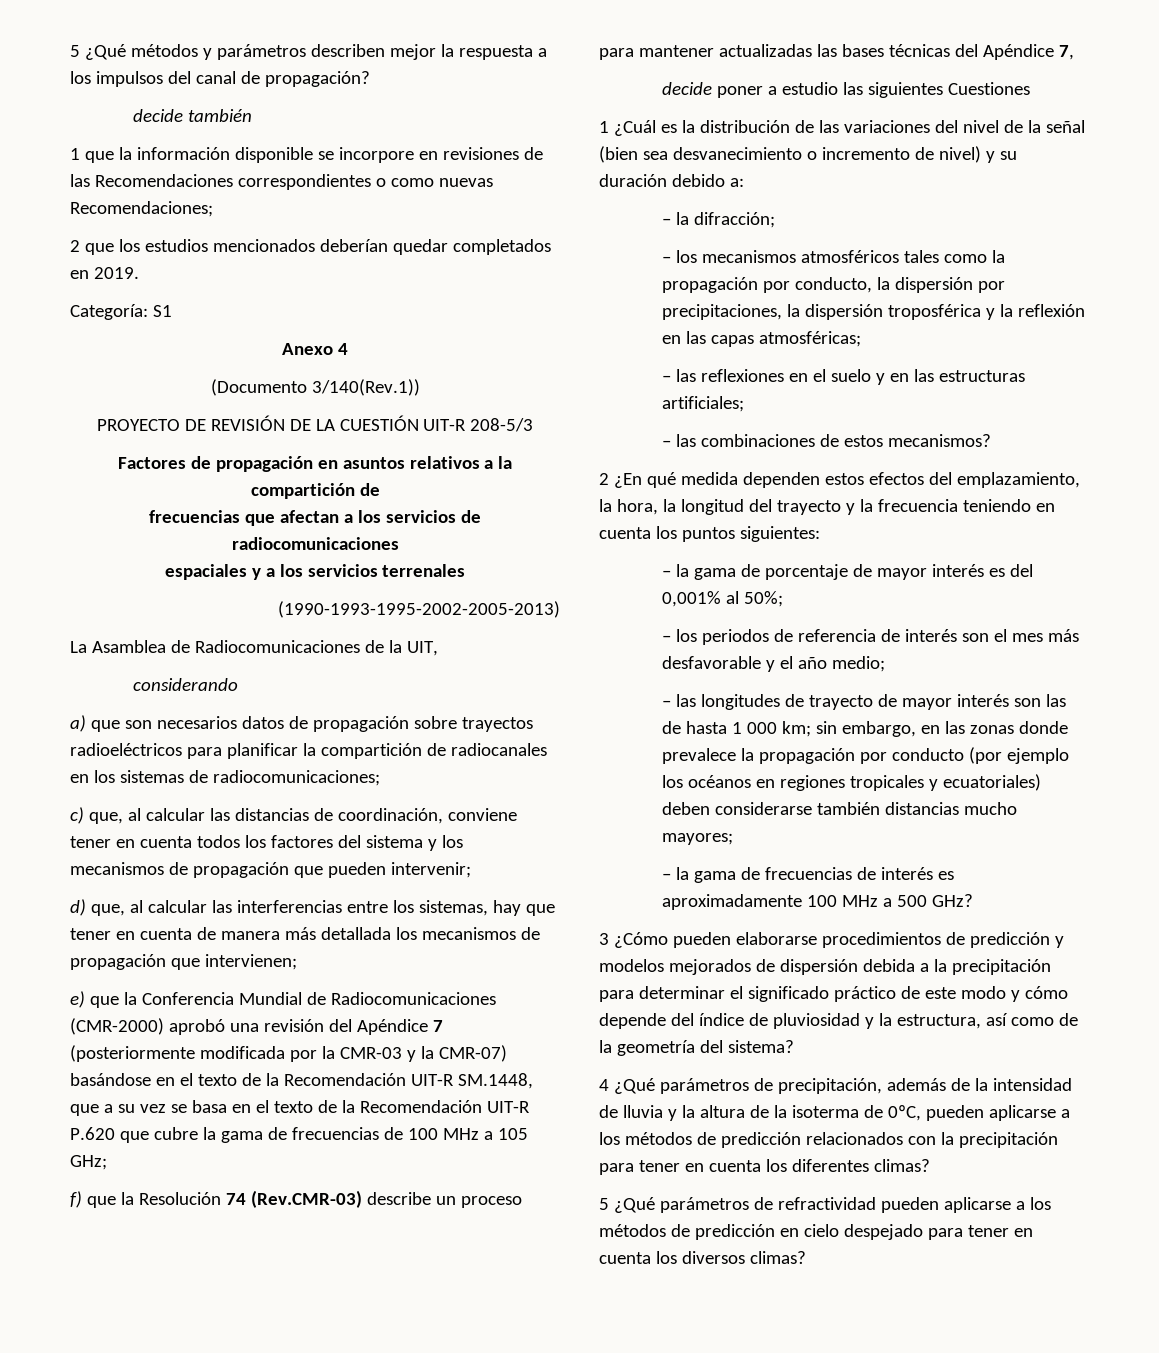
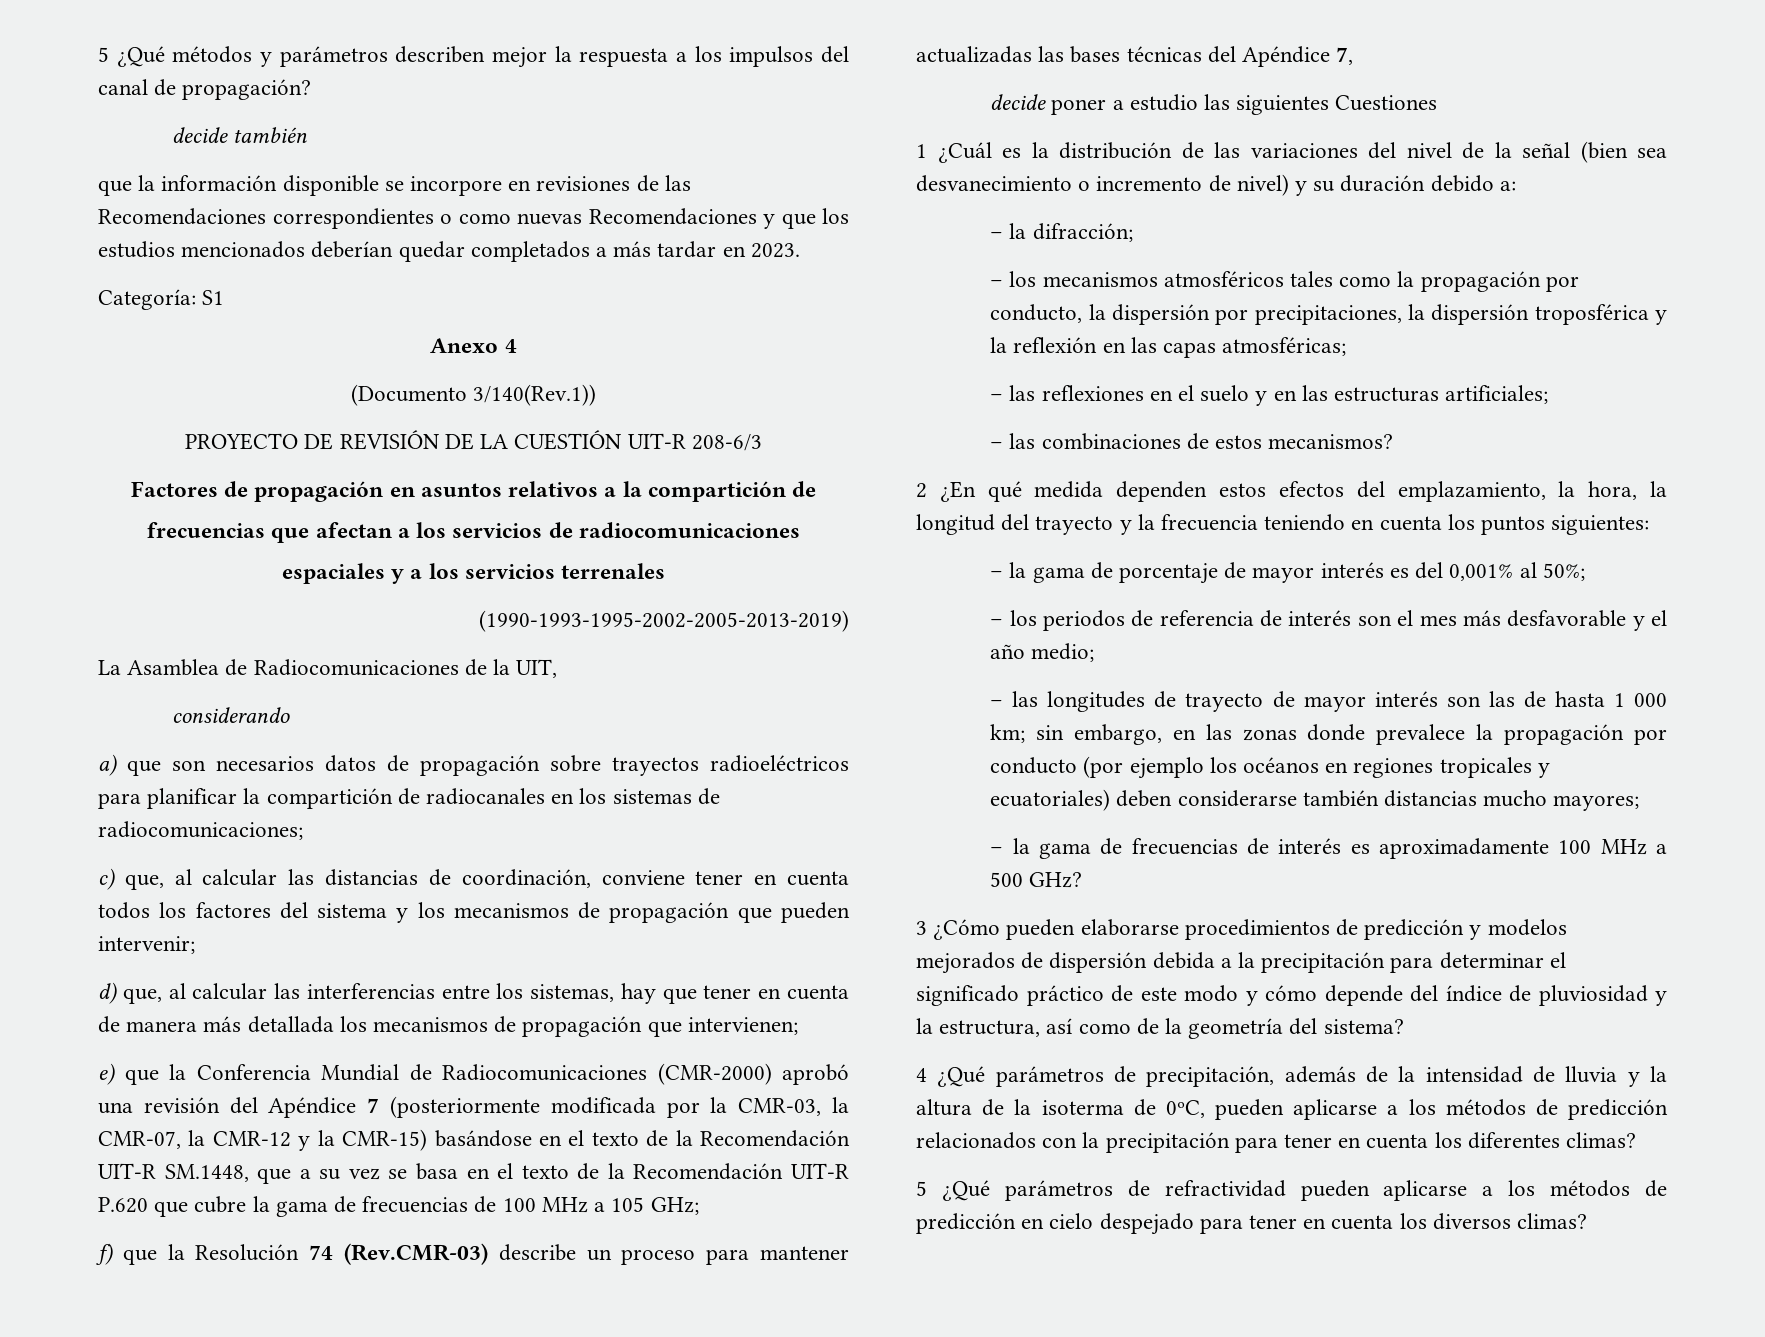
- 1 que la información disponible se incorpore en revisiones de las Recomendaciones correspondientes o como nuevas Recomendaciones;
- 2 que los estudios mencionados deberían quedar completados en 2019.
+ que la información disponible se incorpore en revisiones de las Recomendaciones correspondientes o como nuevas Recomendaciones y que los estudios mencionados deberían quedar completados a más tardar en 2023.
- PROYECTO DE REVISIÓN DE LA CUESTIÓN UIT-R 208-5/3
+ PROYECTO DE REVISIÓN DE LA CUESTIÓN UIT-R 208-6/3
- (1990-1993-1995-2002-2005-2013)
+ (1990-1993-1995-2002-2005-2013-2019)
- e) que la Conferencia Mundial de Radiocomunicaciones (CMR-2000) aprobó una revisión del Apéndice 7 (posteriormente modificada por la CMR-03 y la CMR-07) basándose en el texto de la Recomendación UIT-R SM.1448, que a su vez se basa en el texto de la Recomendación UIT-R P.620 que cubre la gama de frecuencias de 100 MHz a 105 GHz;
+ e) que la Conferencia Mundial de Radiocomunicaciones (CMR-2000) aprobó una revisión del Apéndice 7 (posteriormente modificada por la CMR-03, la CMR-07, la CMR-12 y la CMR-15) basándose en el texto de la Recomendación UIT-R SM.1448, que a su vez se basa en el texto de la Recomendación UIT-R P.620 que cubre la gama de frecuencias de 100 MHz a 105 GHz;

